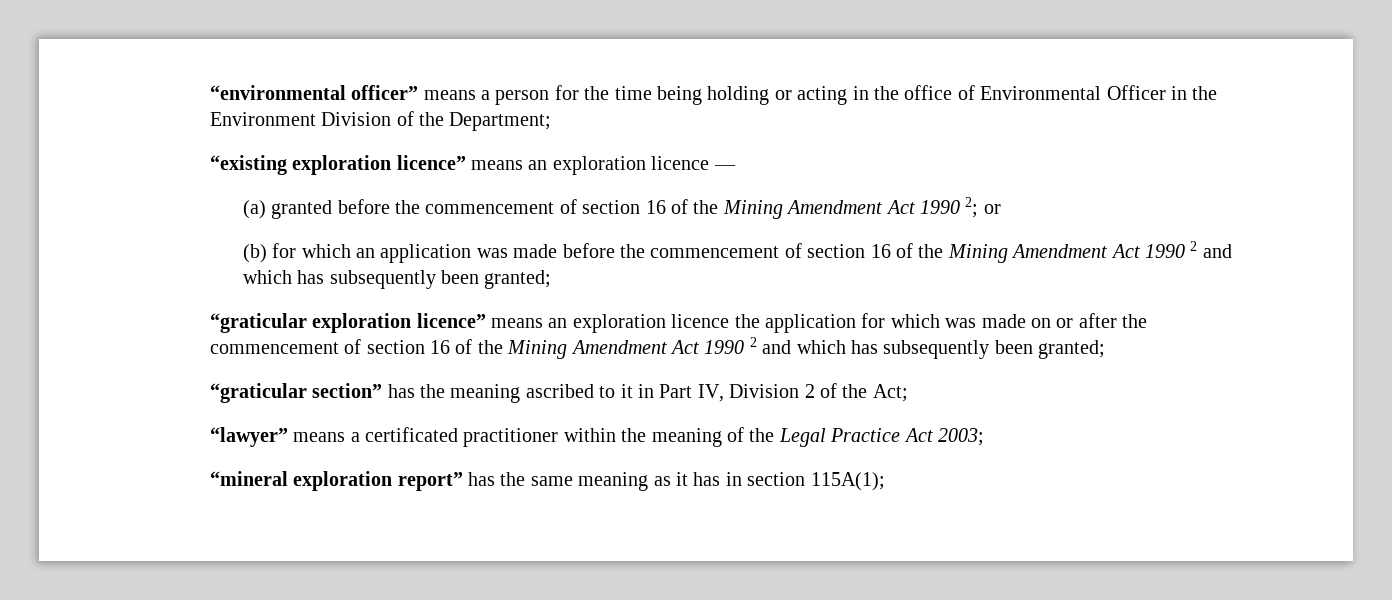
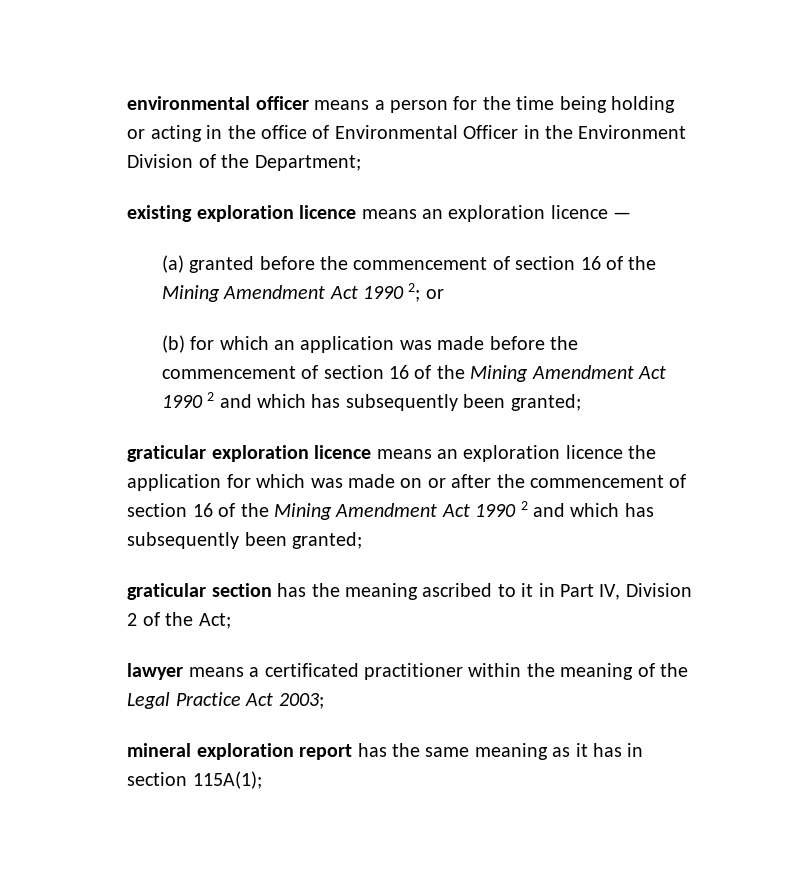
- “environmental officer” means a person for the time being holding or acting in the office of Environmental Officer in the Environment Division of the Department;
+ environmental officer means a person for the time being holding or acting in the office of Environmental Officer in the Environment Division of the Department;
- “existing exploration licence” means an exploration licence —
+ existing exploration licence means an exploration licence —
- “graticular exploration licence” means an exploration licence the application for which was made on or after the commencement of section 16 of the Mining Amendment Act 1990 2 and which has subsequently been granted;
+ graticular exploration licence means an exploration licence the application for which was made on or after the commencement of section 16 of the Mining Amendment Act 1990 2 and which has subsequently been granted;
- “graticular section” has the meaning ascribed to it in Part IV, Division 2 of the Act;
+ graticular section has the meaning ascribed to it in Part IV, Division 2 of the Act;
- “lawyer” means a certificated practitioner within the meaning of the Legal Practice Act 2003;
+ lawyer means a certificated practitioner within the meaning of the Legal Practice Act 2003;
- “mineral exploration report” has the same meaning as it has in section 115A(1);
+ mineral exploration report has the same meaning as it has in section 115A(1);

